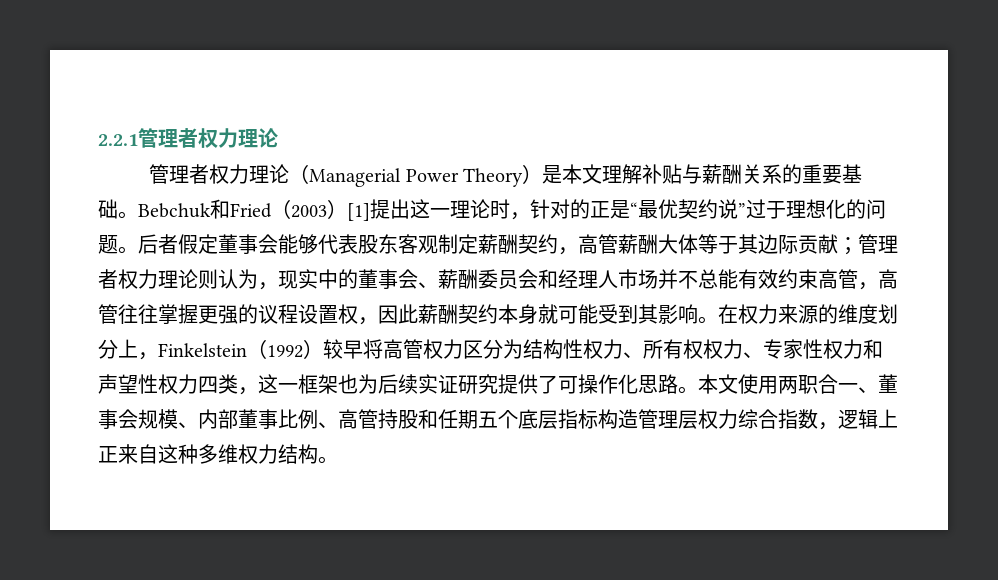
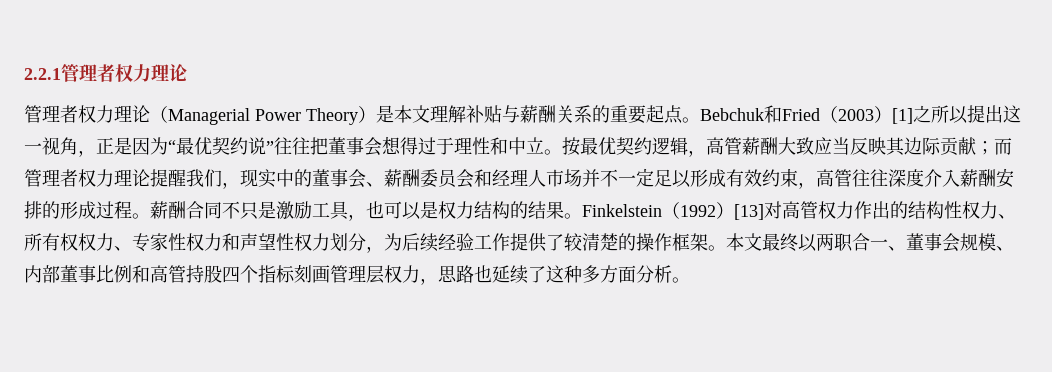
- 管理者权力理论（Managerial Power Theory）是本文理解补贴与薪酬关系的重要基础。
+ 管理者权力理论（Managerial Power Theory）是本文理解补贴与薪酬关系的重要起点。
- Bebchuk和Fried（2003）[1]提出这一理论时，针对的正是“最优契约说”过于理想化的问题。后者假定董事会能够代表股东客观制定薪酬契约，高管薪酬大体等于其边际贡献；
+ Bebchuk和Fried（2003）[1]之所以提出这一视角，正是因为“最优契约说”往往把董事会想得过于理性和中立。按最优契约逻辑，高管薪酬大致应当反映其边际贡献；
- 管理者权力理论则认为，现实中的董事会、薪酬委员会和经理人市场并不总能有效约束高管，高管往往掌握更强的议程设置权，因此薪酬契约本身就可能受到其影响。在权力来源的维度划分上，Finkelstein（1992）较早将高管权力区分为结构性权力、所有权权力、专家性权力和声望性权力四类，这一框架也为后续实证研究提供了可操作化思路。本文使用两职合一、董事会规模、内部董事比例、高管持股和任期五个底层指标构造管理层权力综合指数，逻辑上正来自这种多维权力结构。
+ 而管理者权力理论提醒我们，现实中的董事会、薪酬委员会和经理人市场并不一定足以形成有效约束，高管往往深度介入薪酬安排的形成过程。薪酬合同不只是激励工具，也可以是权力结构的结果。Finkelstein（1992）[13]对高管权力作出的结构性权力、所有权权力、专家性权力和声望性权力划分，为后续经验工作提供了较清楚的操作框架。本文最终以两职合一、董事会规模、内部董事比例和高管持股四个指标刻画管理层权力，思路也延续了这种多方面分析。

